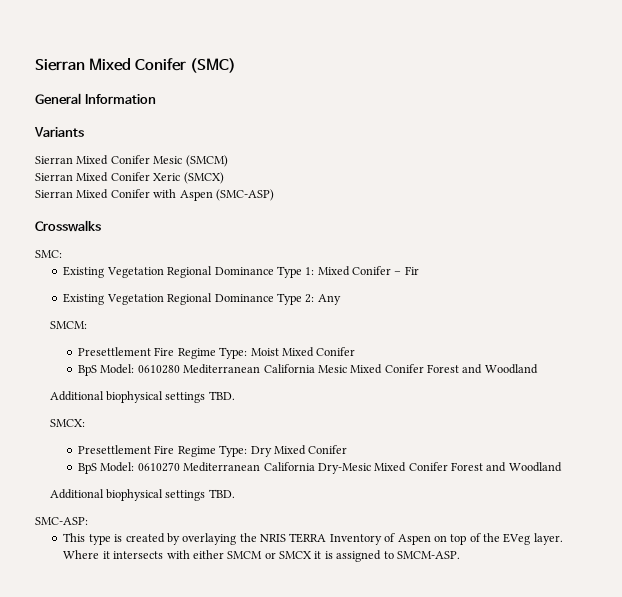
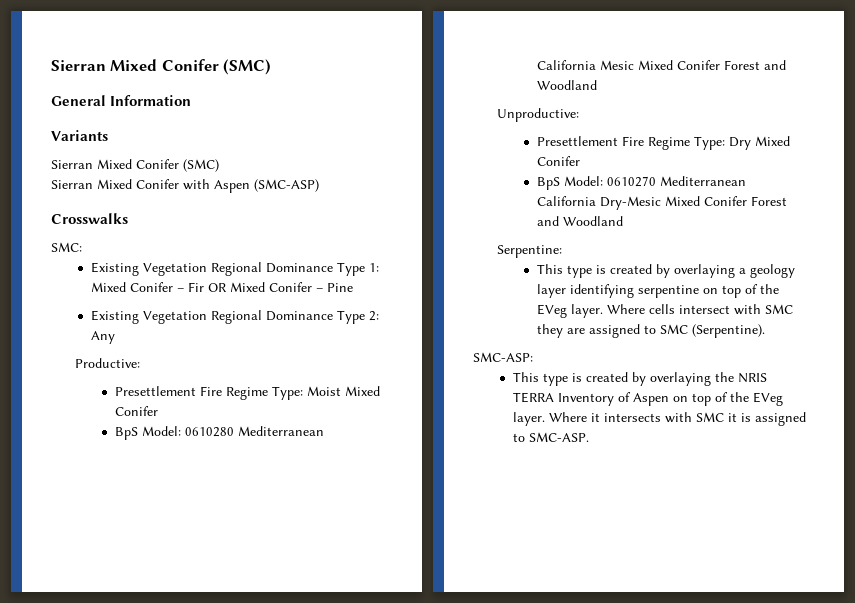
  Variants
- Sierran Mixed Conifer Mesic (SMCM)
- Sierran Mixed Conifer Xeric (SMCX)
+ Sierran Mixed Conifer (SMC)
- Existing Vegetation Regional Dominance Type 1: Mixed Conifer – Fir
+ Existing Vegetation Regional Dominance Type 1: Mixed Conifer – Fir OR Mixed Conifer – Pine
- SMCM:
+ Productive:
  BpS Model: 0610280 Mediterranean California Mesic Mixed Conifer Forest and Woodland
- Additional biophysical settings TBD.
- SMCX:
+ Unproductive:
  BpS Model: 0610270 Mediterranean California Dry-Mesic Mixed Conifer Forest and Woodland
- Additional biophysical settings TBD.
+ Serpentine:
+ This type is created by overlaying a geology layer identifying serpentine on top of the EVeg layer. Where cells intersect with SMC they are assigned to SMC (Serpentine).
- Where it intersects with either SMCM or SMCX it is assigned to SMCM-ASP.
+ Where it intersects with SMC it is assigned to SMC-ASP.

